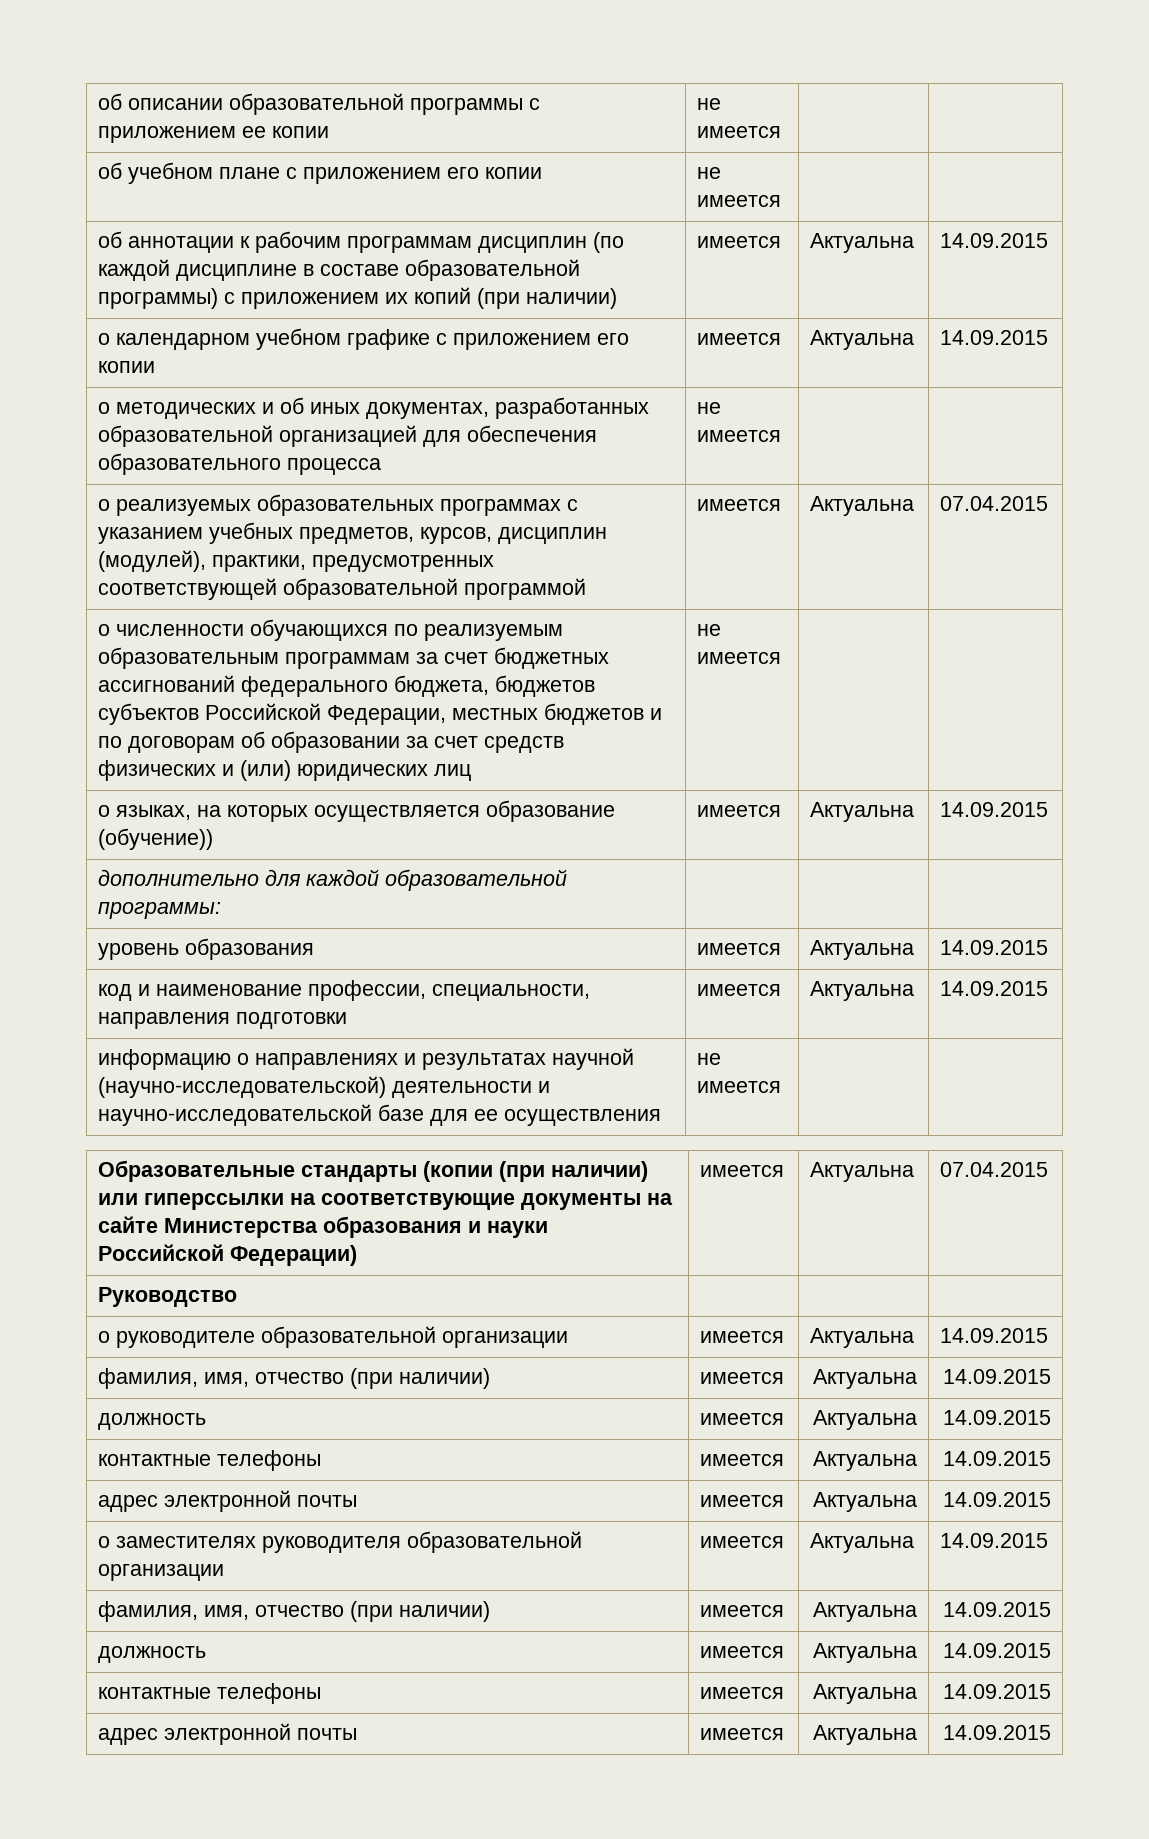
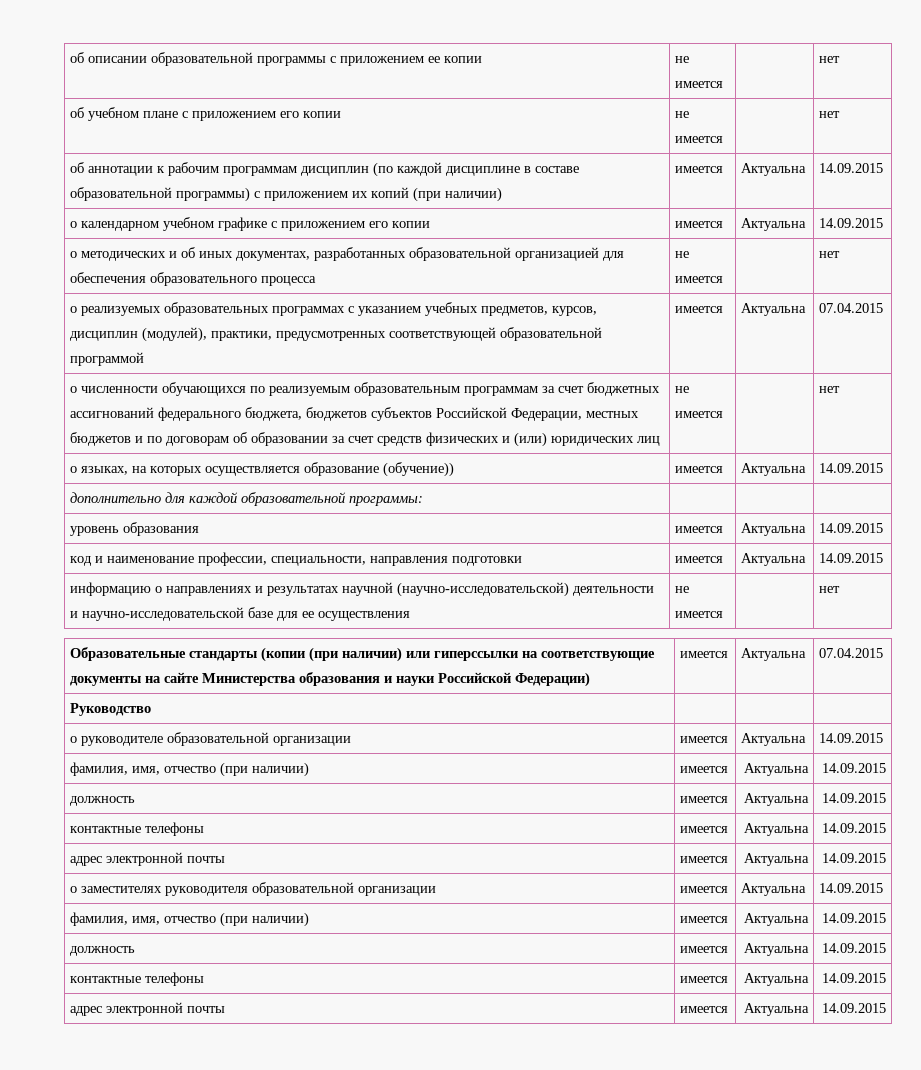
- об описании образовательной программы с приложением ее копии | не имеется | |
+ об описании образовательной программы с приложением ее копии | не имеется | | нет
- об учебном плане с приложением его копии | не имеется | |
+ об учебном плане с приложением его копии | не имеется | | нет
- о методических и об иных документах, разработанных образовательной организацией для обеспечения образовательного процесса | не имеется | |
+ о методических и об иных документах, разработанных образовательной организацией для обеспечения образовательного процесса | не имеется | | нет
- о численности обучающихся по реализуемым образовательным программам за счет бюджетных ассигнований федерального бюджета, бюджетов субъектов Российской Федерации, местных бюджетов и по договорам об образовании за счет средств физических и (или) юридических лиц | не имеется | |
+ о численности обучающихся по реализуемым образовательным программам за счет бюджетных ассигнований федерального бюджета, бюджетов субъектов Российской Федерации, местных бюджетов и по договорам об образовании за счет средств физических и (или) юридических лиц | не имеется | | нет
- информацию о направлениях и результатах научной (научно-исследовательской) деятельности и научно-исследовательской базе для ее осуществления | не имеется | |
+ информацию о направлениях и результатах научной (научно-исследовательской) деятельности и научно-исследовательской базе для ее осуществления | не имеется | | нет

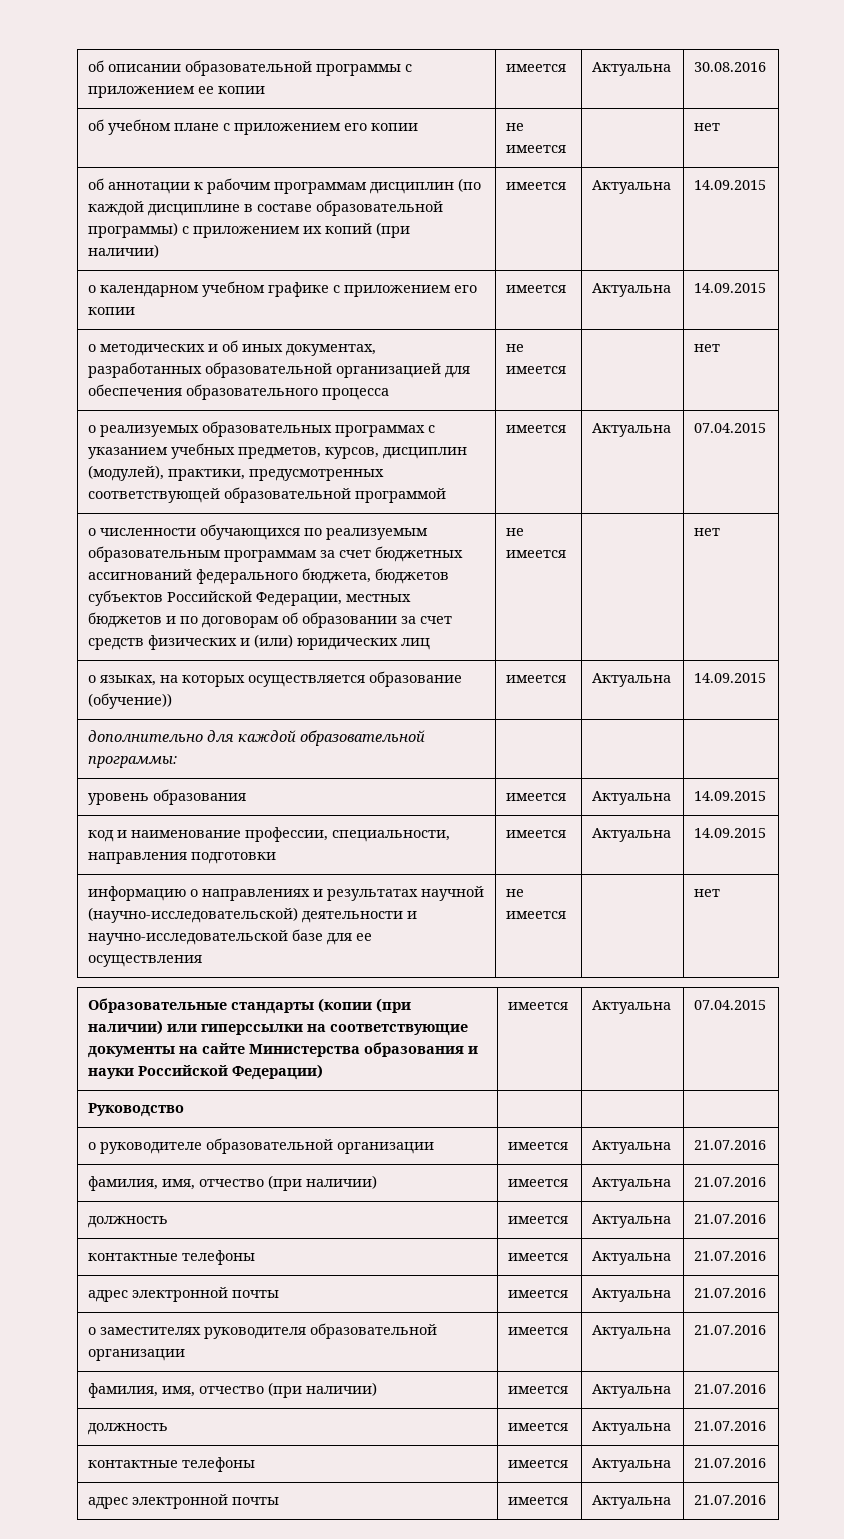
- об описании образовательной программы с приложением ее копии | не имеется | | нет
+ об описании образовательной программы с приложением ее копии | имеется | Актуальна | 30.08.2016
- о руководителе образовательной организации | имеется | Актуальна | 14.09.2015
- фамилия, имя, отчество (при наличии) | имеется | Актуальна | 14.09.2015
- должность | имеется | Актуальна | 14.09.2015
- контактные телефоны | имеется | Актуальна | 14.09.2015
- адрес электронной почты | имеется | Актуальна | 14.09.2015
+ о руководителе образовательной организации | имеется | Актуальна | 21.07.2016
+ фамилия, имя, отчество (при наличии) | имеется | Актуальна | 21.07.2016
+ должность | имеется | Актуальна | 21.07.2016
+ контактные телефоны | имеется | Актуальна | 21.07.2016
+ адрес электронной почты | имеется | Актуальна | 21.07.2016
- о заместителях руководителя образовательной организации | имеется | Актуальна | 14.09.2015
- фамилия, имя, отчество (при наличии) | имеется | Актуальна | 14.09.2015
- должность | имеется | Актуальна | 14.09.2015
- контактные телефоны | имеется | Актуальна | 14.09.2015
- адрес электронной почты | имеется | Актуальна | 14.09.2015
+ о заместителях руководителя образовательной организации | имеется | Актуальна | 21.07.2016
+ фамилия, имя, отчество (при наличии) | имеется | Актуальна | 21.07.2016
+ должность | имеется | Актуальна | 21.07.2016
+ контактные телефоны | имеется | Актуальна | 21.07.2016
+ адрес электронной почты | имеется | Актуальна | 21.07.2016

